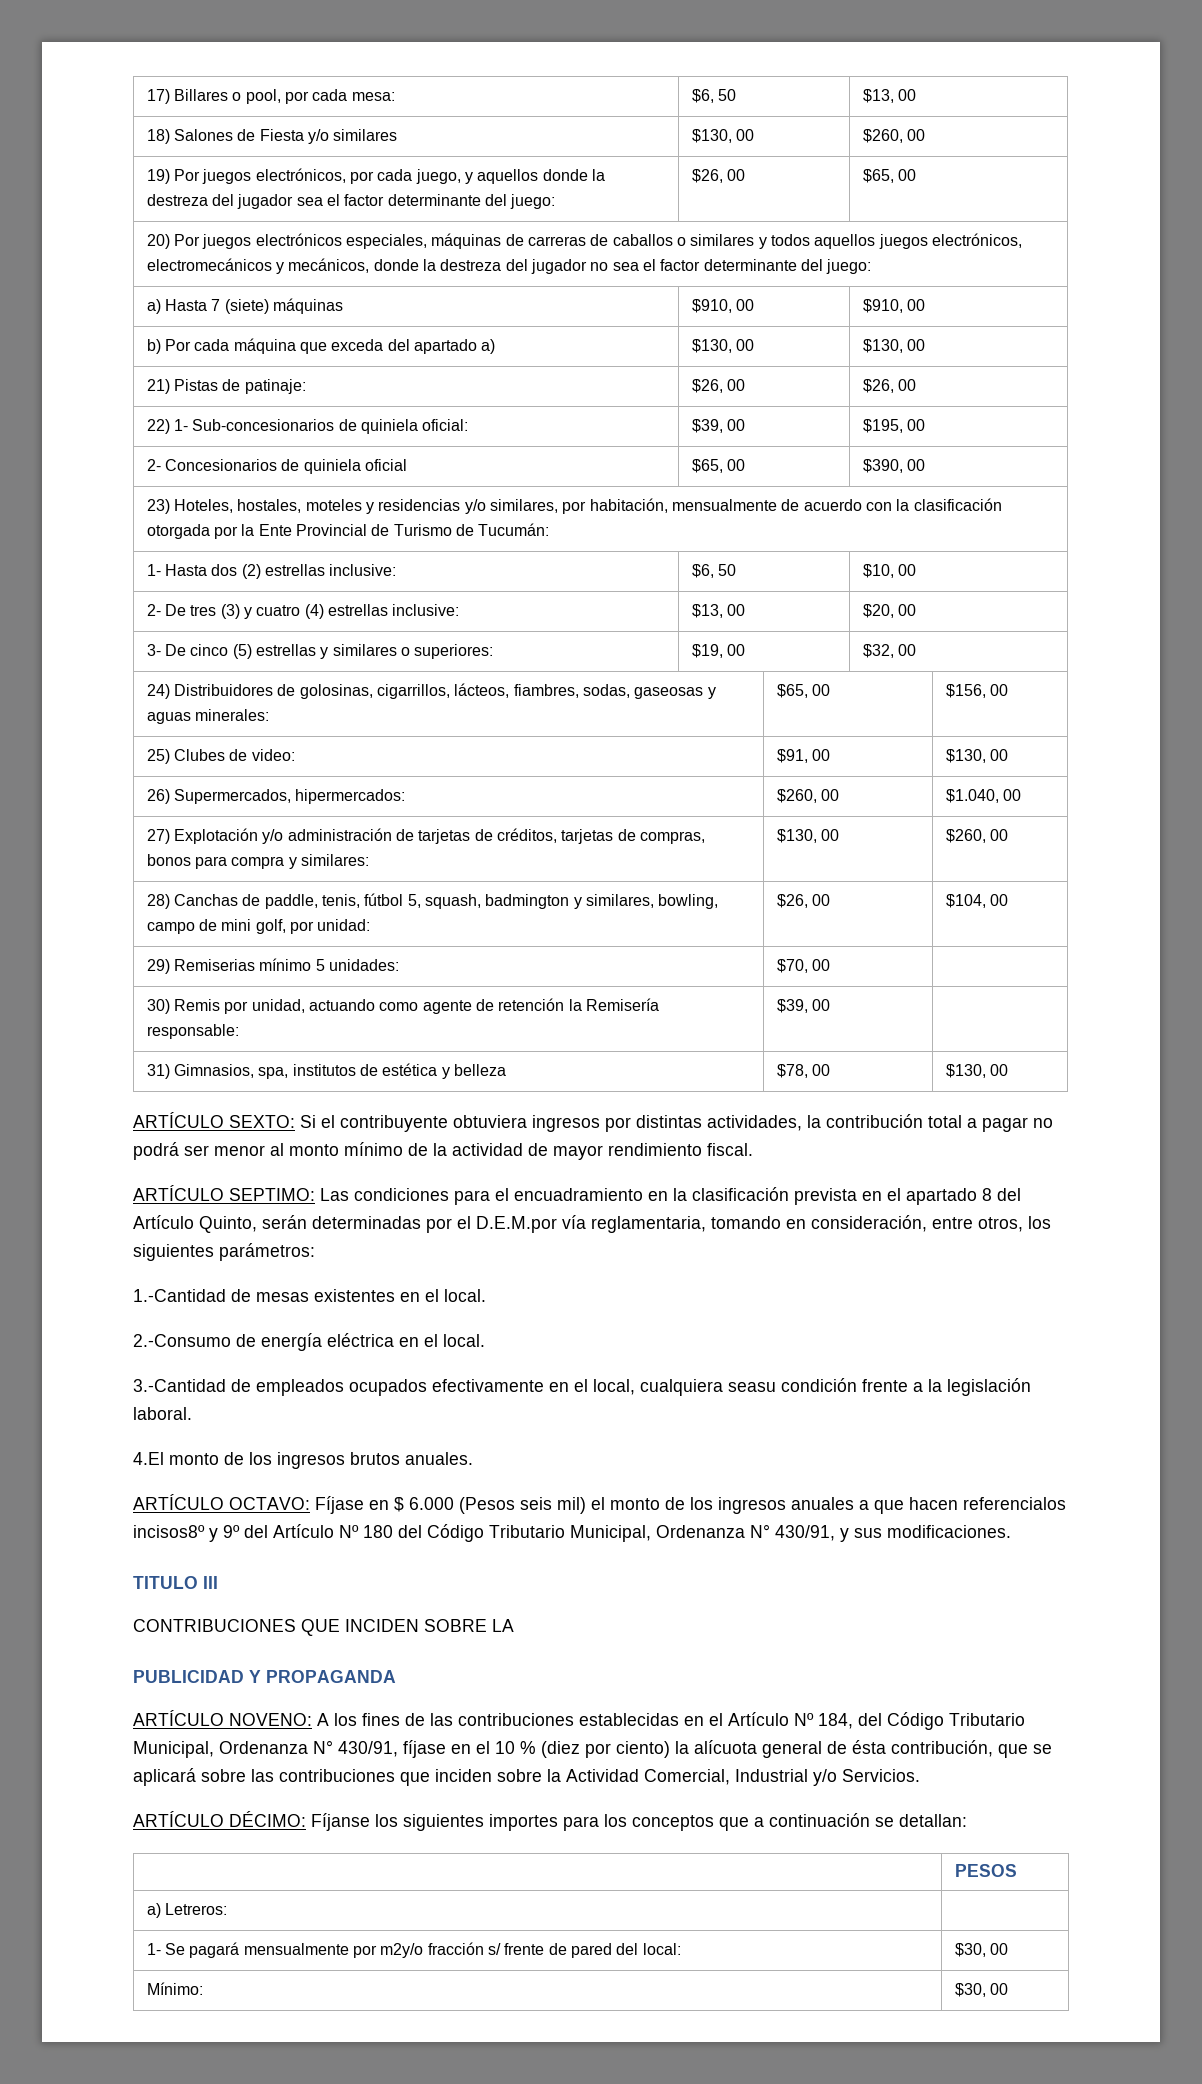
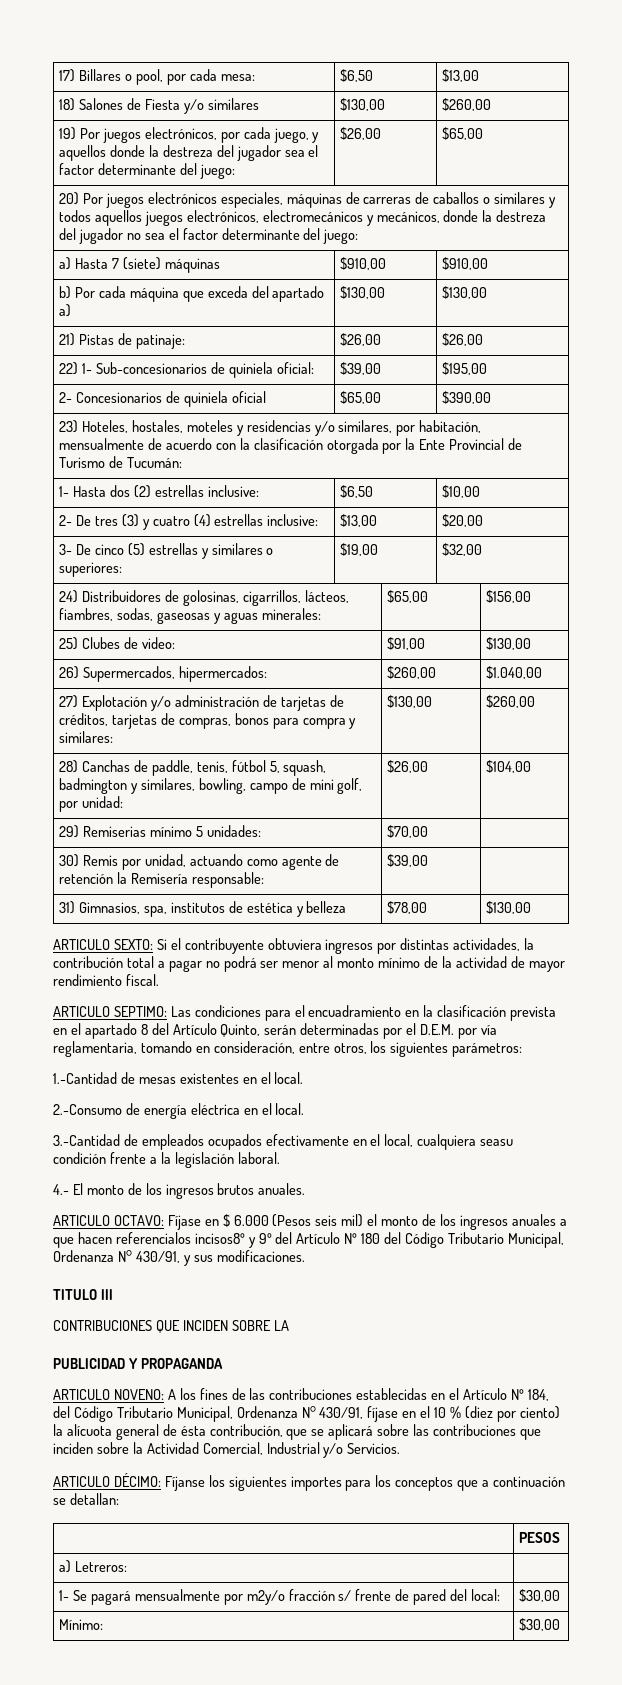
- 17) Billares o pool, por cada mesa: | $6, 50 | $13, 00
+ 17) Billares o pool, por cada mesa: | $6,50 | $13,00
- 18) Salones de Fiesta y/o similares | $130, 00 | $260, 00
+ 18) Salones de Fiesta y/o similares | $130,00 | $260,00
- 19) Por juegos electrónicos, por cada juego, y aquellos donde la destreza del jugador sea el factor determinante del juego: | $26, 00 | $65, 00
+ 19) Por juegos electrónicos, por cada juego, y aquellos donde la destreza del jugador sea el factor determinante del juego: | $26,00 | $65,00
- a) Hasta 7 (siete) máquinas | $910, 00 | $910, 00
+ a) Hasta 7 (siete) máquinas | $910,00 | $910,00
- b) Por cada máquina que exceda del apartado a) | $130, 00 | $130, 00
+ b) Por cada máquina que exceda del apartado a) | $130,00 | $130,00
- 21) Pistas de patinaje: | $26, 00 | $26, 00
+ 21) Pistas de patinaje: | $26,00 | $26,00
- 22) 1- Sub-concesionarios de quiniela oficial: | $39, 00 | $195, 00
+ 22) 1- Sub-concesionarios de quiniela oficial: | $39,00 | $195,00
- 2- Concesionarios de quiniela oficial | $65, 00 | $390, 00
+ 2- Concesionarios de quiniela oficial | $65,00 | $390,00
- 1- Hasta dos (2) estrellas inclusive: | $6, 50 | $10, 00
+ 1- Hasta dos (2) estrellas inclusive: | $6,50 | $10,00
- 2- De tres (3) y cuatro (4) estrellas inclusive: | $13, 00 | $20, 00
+ 2- De tres (3) y cuatro (4) estrellas inclusive: | $13,00 | $20,00
- 3- De cinco (5) estrellas y similares o superiores: | $19, 00 | $32, 00
+ 3- De cinco (5) estrellas y similares o superiores: | $19,00 | $32,00
- 24) Distribuidores de golosinas, cigarrillos, lácteos, fiambres, sodas, gaseosas y aguas minerales: | $65, 00 | $156, 00
+ 24) Distribuidores de golosinas, cigarrillos, lácteos, fiambres, sodas, gaseosas y aguas minerales: | $65,00 | $156,00
- 25) Clubes de video: | $91, 00 | $130, 00
+ 25) Clubes de video: | $91,00 | $130,00
- 26) Supermercados, hipermercados: | $260, 00 | $1.040, 00
+ 26) Supermercados, hipermercados: | $260,00 | $1.040,00
- 27) Explotación y/o administración de tarjetas de créditos, tarjetas de compras, bonos para compra y similares: | $130, 00 | $260, 00
+ 27) Explotación y/o administración de tarjetas de créditos, tarjetas de compras, bonos para compra y similares: | $130,00 | $260,00
- 28) Canchas de paddle, tenis, fútbol 5, squash, badmington y similares, bowling, campo de mini golf, por unidad: | $26, 00 | $104, 00
+ 28) Canchas de paddle, tenis, fútbol 5, squash, badmington y similares, bowling, campo de mini golf, por unidad: | $26,00 | $104,00
- 29) Remiserias mínimo 5 unidades: | $70, 00 |
+ 29) Remiserias mínimo 5 unidades: | $70,00 |
- 30) Remis por unidad, actuando como agente de retención la Remisería responsable: | $39, 00 |
+ 30) Remis por unidad, actuando como agente de retención la Remisería responsable: | $39,00 |
- 31) Gimnasios, spa, institutos de estética y belleza | $78, 00 | $130, 00
- ARTÍCULO SEXTO: Si el contribuyente obtuviera ingresos por distintas actividades, la contribución total a pagar no podrá ser menor al monto mínimo de la actividad de mayor rendimiento fiscal.
+ 31) Gimnasios, spa, institutos de estética y belleza | $78,00 | $130,00
+ ARTICULO SEXTO: Si el contribuyente obtuviera ingresos por distintas actividades, la contribución total a pagar no podrá ser menor al monto mínimo de la actividad de mayor rendimiento fiscal.
- ARTÍCULO SEPTIMO: Las condiciones para el encuadramiento en la clasificación prevista en el apartado 8 del Artículo Quinto, serán determinadas por el D.E.M.por vía reglamentaria, tomando en consideración, entre otros, los siguientes parámetros:
+ ARTICULO SEPTIMO: Las condiciones para el encuadramiento en la clasificación prevista en el apartado 8 del Artículo Quinto, serán determinadas por el D.E.M. por vía reglamentaria, tomando en consideración, entre otros, los siguientes parámetros:
- 4.El monto de los ingresos brutos anuales.
+ 4.- El monto de los ingresos brutos anuales.
- ARTÍCULO OCTAVO: Fíjase en $ 6.000 (Pesos seis mil) el monto de los ingresos anuales a que hacen referencialos incisos8º y 9º del Artículo Nº 180 del Código Tributario Municipal, Ordenanza N° 430/91, y sus modificaciones.
+ ARTICULO OCTAVO: Fíjase en $ 6.000 (Pesos seis mil) el monto de los ingresos anuales a que hacen referencialos incisos8º y 9º del Artículo Nº 180 del Código Tributario Municipal, Ordenanza N° 430/91, y sus modificaciones.
- ARTÍCULO NOVENO: A los fines de las contribuciones establecidas en el Artículo Nº 184, del Código Tributario Municipal, Ordenanza N° 430/91, fíjase en el 10 % (diez por ciento) la alícuota general de ésta contribución, que se aplicará sobre las contribuciones que inciden sobre la Actividad Comercial, Industrial y/o Servicios.
+ ARTICULO NOVENO: A los fines de las contribuciones establecidas en el Artículo Nº 184, del Código Tributario Municipal, Ordenanza N° 430/91, fíjase en el 10 % (diez por ciento) la alícuota general de ésta contribución, que se aplicará sobre las contribuciones que inciden sobre la Actividad Comercial, Industrial y/o Servicios.
- ARTÍCULO DÉCIMO: Fíjanse los siguientes importes para los conceptos que a continuación se detallan:
+ ARTICULO DÉCIMO: Fíjanse los siguientes importes para los conceptos que a continuación se detallan:
- 1- Se pagará mensualmente por m2y/o fracción s/ frente de pared del local: | $30, 00
+ 1- Se pagará mensualmente por m2y/o fracción s/ frente de pared del local: | $30,00
- Mínimo: | $30, 00
+ Mínimo: | $30,00

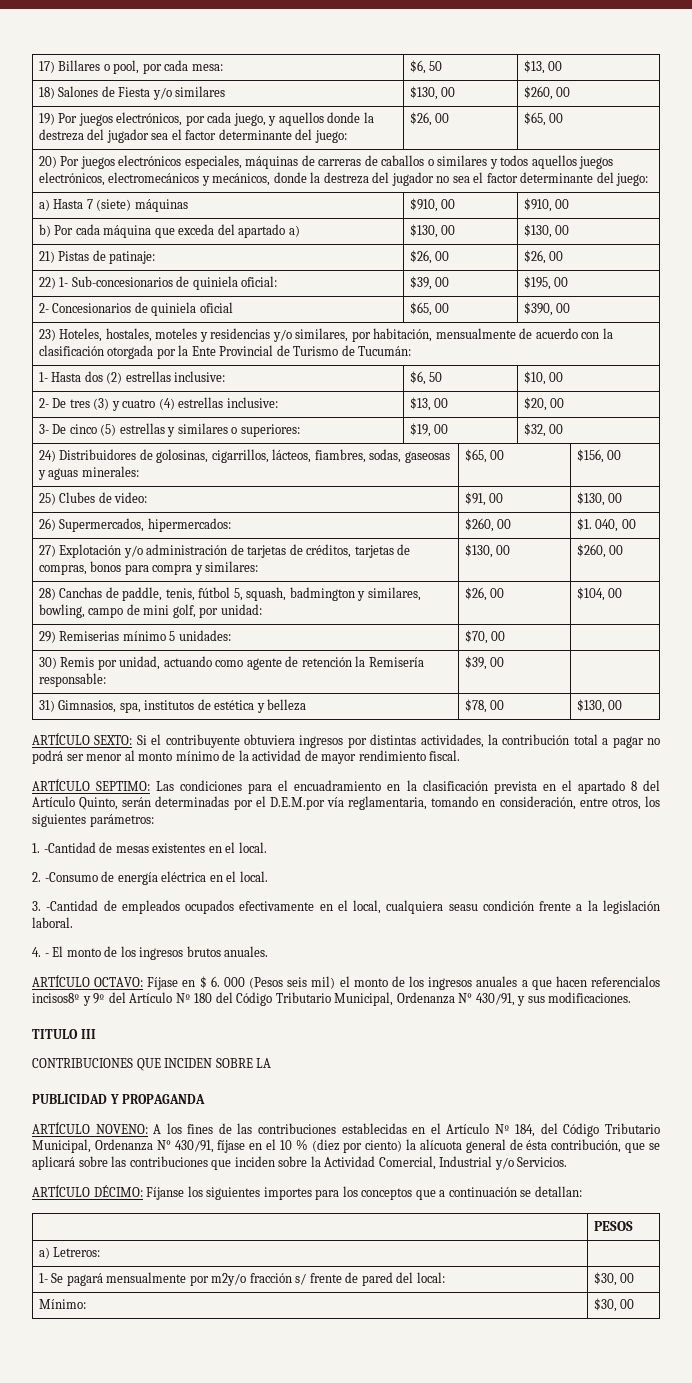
- 17) Billares o pool, por cada mesa: | $6,50 | $13,00
+ 17) Billares o pool, por cada mesa: | $6, 50 | $13, 00
- 18) Salones de Fiesta y/o similares | $130,00 | $260,00
+ 18) Salones de Fiesta y/o similares | $130, 00 | $260, 00
- 19) Por juegos electrónicos, por cada juego, y aquellos donde la destreza del jugador sea el factor determinante del juego: | $26,00 | $65,00
+ 19) Por juegos electrónicos, por cada juego, y aquellos donde la destreza del jugador sea el factor determinante del juego: | $26, 00 | $65, 00
- a) Hasta 7 (siete) máquinas | $910,00 | $910,00
+ a) Hasta 7 (siete) máquinas | $910, 00 | $910, 00
- b) Por cada máquina que exceda del apartado a) | $130,00 | $130,00
+ b) Por cada máquina que exceda del apartado a) | $130, 00 | $130, 00
- 21) Pistas de patinaje: | $26,00 | $26,00
+ 21) Pistas de patinaje: | $26, 00 | $26, 00
- 22) 1- Sub-concesionarios de quiniela oficial: | $39,00 | $195,00
+ 22) 1- Sub-concesionarios de quiniela oficial: | $39, 00 | $195, 00
- 2- Concesionarios de quiniela oficial | $65,00 | $390,00
+ 2- Concesionarios de quiniela oficial | $65, 00 | $390, 00
- 1- Hasta dos (2) estrellas inclusive: | $6,50 | $10,00
+ 1- Hasta dos (2) estrellas inclusive: | $6, 50 | $10, 00
- 2- De tres (3) y cuatro (4) estrellas inclusive: | $13,00 | $20,00
+ 2- De tres (3) y cuatro (4) estrellas inclusive: | $13, 00 | $20, 00
- 3- De cinco (5) estrellas y similares o superiores: | $19,00 | $32,00
+ 3- De cinco (5) estrellas y similares o superiores: | $19, 00 | $32, 00
- 24) Distribuidores de golosinas, cigarrillos, lácteos, fiambres, sodas, gaseosas y aguas minerales: | $65,00 | $156,00
+ 24) Distribuidores de golosinas, cigarrillos, lácteos, fiambres, sodas, gaseosas y aguas minerales: | $65, 00 | $156, 00
- 25) Clubes de video: | $91,00 | $130,00
+ 25) Clubes de video: | $91, 00 | $130, 00
- 26) Supermercados, hipermercados: | $260,00 | $1.040,00
+ 26) Supermercados, hipermercados: | $260, 00 | $1. 040, 00
- 27) Explotación y/o administración de tarjetas de créditos, tarjetas de compras, bonos para compra y similares: | $130,00 | $260,00
+ 27) Explotación y/o administración de tarjetas de créditos, tarjetas de compras, bonos para compra y similares: | $130, 00 | $260, 00
- 28) Canchas de paddle, tenis, fútbol 5, squash, badmington y similares, bowling, campo de mini golf, por unidad: | $26,00 | $104,00
+ 28) Canchas de paddle, tenis, fútbol 5, squash, badmington y similares, bowling, campo de mini golf, por unidad: | $26, 00 | $104, 00
- 29) Remiserias mínimo 5 unidades: | $70,00 |
+ 29) Remiserias mínimo 5 unidades: | $70, 00 |
- 30) Remis por unidad, actuando como agente de retención la Remisería responsable: | $39,00 |
+ 30) Remis por unidad, actuando como agente de retención la Remisería responsable: | $39, 00 |
- 31) Gimnasios, spa, institutos de estética y belleza | $78,00 | $130,00
- ARTICULO SEXTO: Si el contribuyente obtuviera ingresos por distintas actividades, la contribución total a pagar no podrá ser menor al monto mínimo de la actividad de mayor rendimiento fiscal.
+ 31) Gimnasios, spa, institutos de estética y belleza | $78, 00 | $130, 00
+ ARTÍCULO SEXTO: Si el contribuyente obtuviera ingresos por distintas actividades, la contribución total a pagar no podrá ser menor al monto mínimo de la actividad de mayor rendimiento fiscal.
- ARTICULO SEPTIMO: Las condiciones para el encuadramiento en la clasificación prevista en el apartado 8 del Artículo Quinto, serán determinadas por el D.E.M. por vía reglamentaria, tomando en consideración, entre otros, los siguientes parámetros:
+ ARTÍCULO SEPTIMO: Las condiciones para el encuadramiento en la clasificación prevista en el apartado 8 del Artículo Quinto, serán determinadas por el D.E.M.por vía reglamentaria, tomando en consideración, entre otros, los siguientes parámetros:
- 1.-Cantidad de mesas existentes en el local.
+ 1. -Cantidad de mesas existentes en el local.
- 2.-Consumo de energía eléctrica en el local.
+ 2. -Consumo de energía eléctrica en el local.
- 3.-Cantidad de empleados ocupados efectivamente en el local, cualquiera seasu condición frente a la legislación laboral.
+ 3. -Cantidad de empleados ocupados efectivamente en el local, cualquiera seasu condición frente a la legislación laboral.
- 4.- El monto de los ingresos brutos anuales.
+ 4. - El monto de los ingresos brutos anuales.
- ARTICULO OCTAVO: Fíjase en $ 6.000 (Pesos seis mil) el monto de los ingresos anuales a que hacen referencialos incisos8º y 9º del Artículo Nº 180 del Código Tributario Municipal, Ordenanza N° 430/91, y sus modificaciones.
+ ARTÍCULO OCTAVO: Fíjase en $ 6. 000 (Pesos seis mil) el monto de los ingresos anuales a que hacen referencialos incisos8º y 9º del Artículo Nº 180 del Código Tributario Municipal, Ordenanza N° 430/91, y sus modificaciones.
- ARTICULO NOVENO: A los fines de las contribuciones establecidas en el Artículo Nº 184, del Código Tributario Municipal, Ordenanza N° 430/91, fíjase en el 10 % (diez por ciento) la alícuota general de ésta contribución, que se aplicará sobre las contribuciones que inciden sobre la Actividad Comercial, Industrial y/o Servicios.
+ ARTÍCULO NOVENO: A los fines de las contribuciones establecidas en el Artículo Nº 184, del Código Tributario Municipal, Ordenanza N° 430/91, fíjase en el 10 % (diez por ciento) la alícuota general de ésta contribución, que se aplicará sobre las contribuciones que inciden sobre la Actividad Comercial, Industrial y/o Servicios.
- ARTICULO DÉCIMO: Fíjanse los siguientes importes para los conceptos que a continuación se detallan:
+ ARTÍCULO DÉCIMO: Fíjanse los siguientes importes para los conceptos que a continuación se detallan:
- 1- Se pagará mensualmente por m2y/o fracción s/ frente de pared del local: | $30,00
+ 1- Se pagará mensualmente por m2y/o fracción s/ frente de pared del local: | $30, 00
- Mínimo: | $30,00
+ Mínimo: | $30, 00

